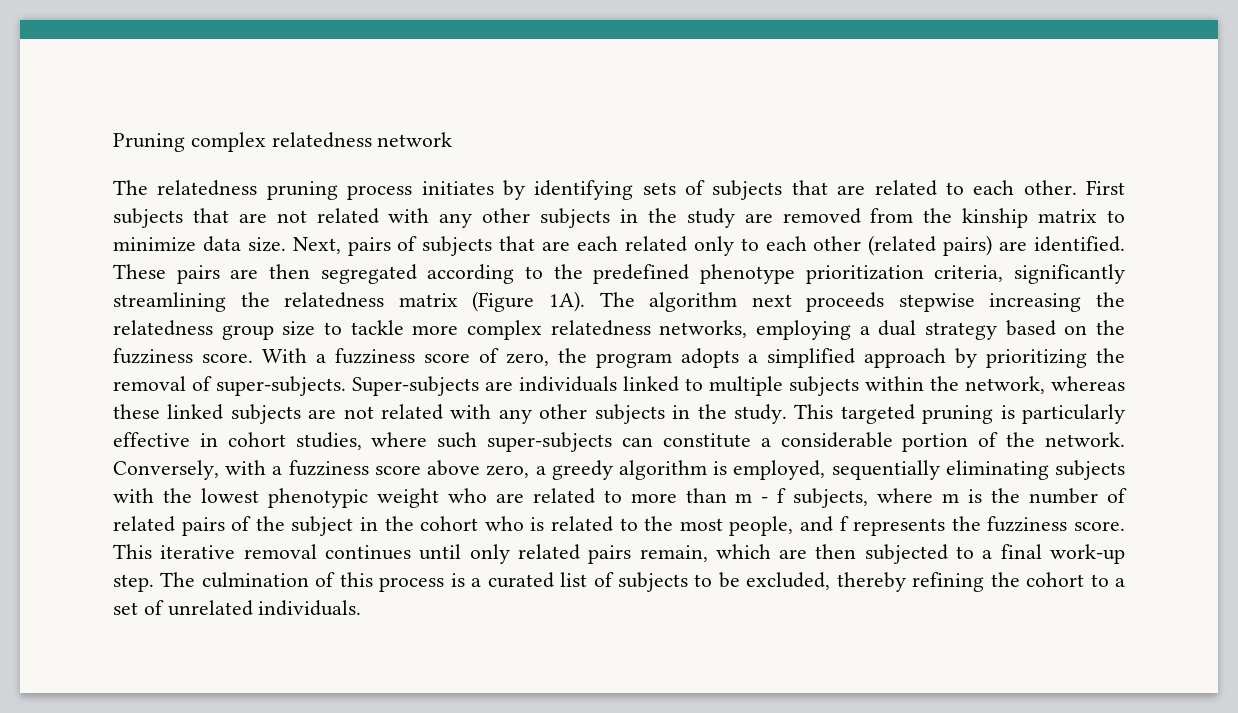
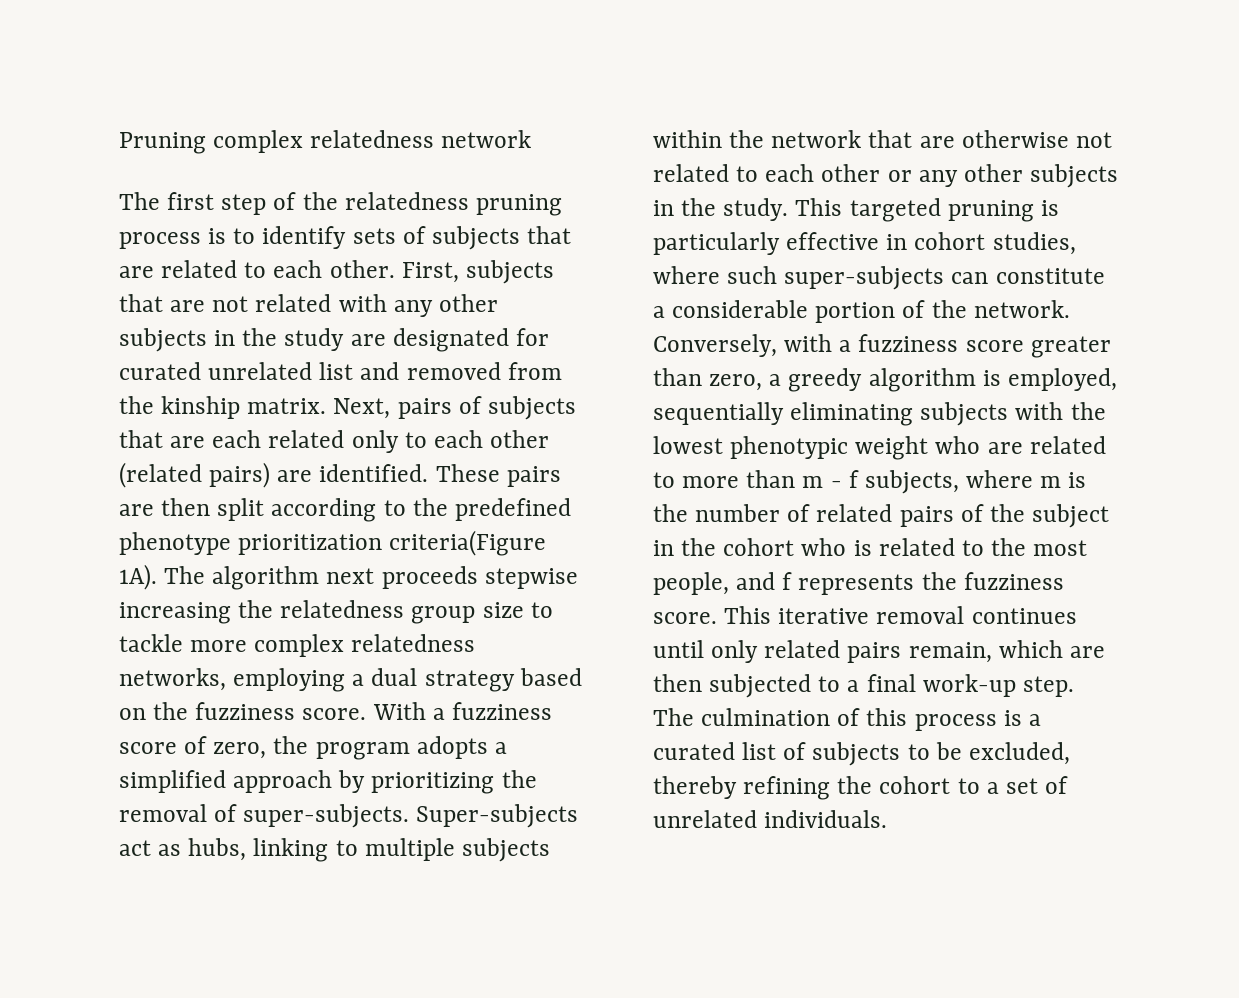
- The relatedness pruning process initiates by identifying sets of subjects that are related to each other.
+ The first step of the relatedness pruning process is to identify sets of subjects that are related to each other.
- First subjects that are not related with any other subjects in the study are removed from the kinship matrix to minimize data size.
+ First, subjects that are not related with any other subjects in the study are designated for curated unrelated list and removed from the kinship matrix.
- These pairs are then segregated according to the predefined phenotype prioritization criteria, significantly streamlining the relatedness matrix (Figure 1A).
+ These pairs are then split according to the predefined phenotype prioritization criteria(Figure 1A).
- Super-subjects are individuals linked to multiple subjects within the network, whereas these linked subjects are not related with any other subjects in the study.
+ Super-subjects act as hubs, linking to multiple subjects within the network that are otherwise not related to each other or any other subjects in the study.
- Conversely, with a fuzziness score above zero, a greedy algorithm is employed, sequentially eliminating subjects with the lowest phenotypic weight who are related to more than m - f subjects, where m is the number of related pairs of the subject in the cohort who is related to the most people, and f represents the fuzziness score.
+ Conversely, with a fuzziness score greater than zero, a greedy algorithm is employed, sequentially eliminating subjects with the lowest phenotypic weight who are related to more than m - f subjects, where m is the number of related pairs of the subject in the cohort who is related to the most people, and f represents the fuzziness score.

